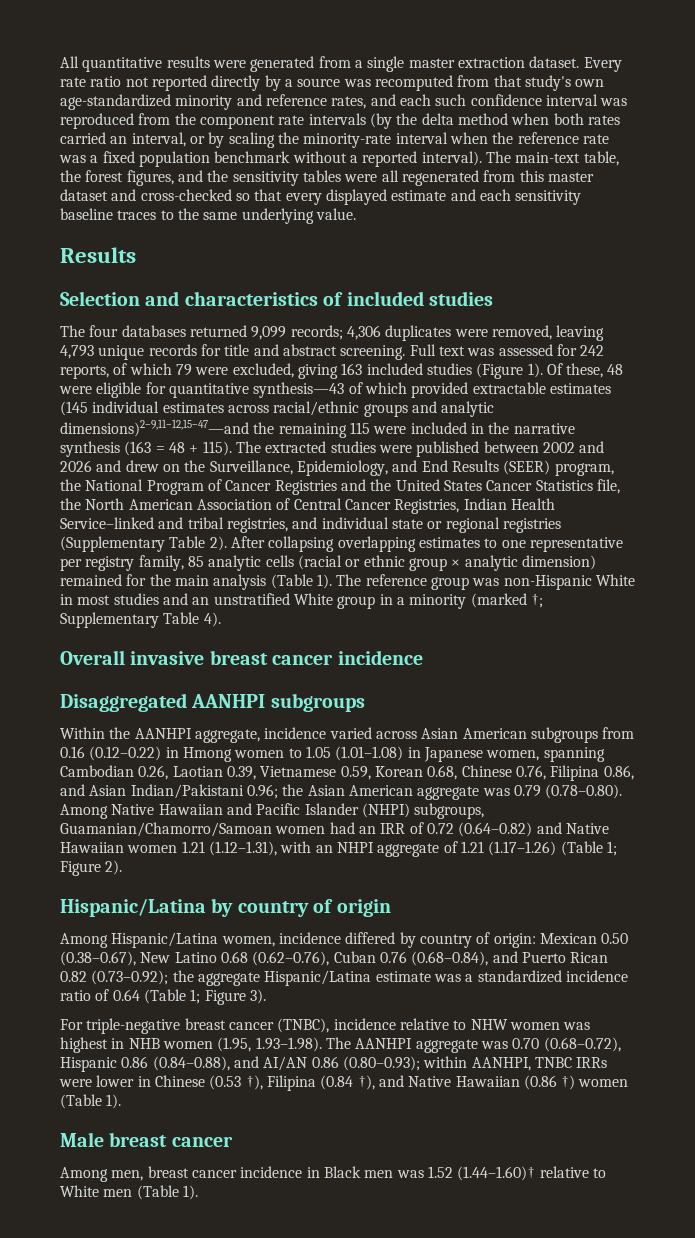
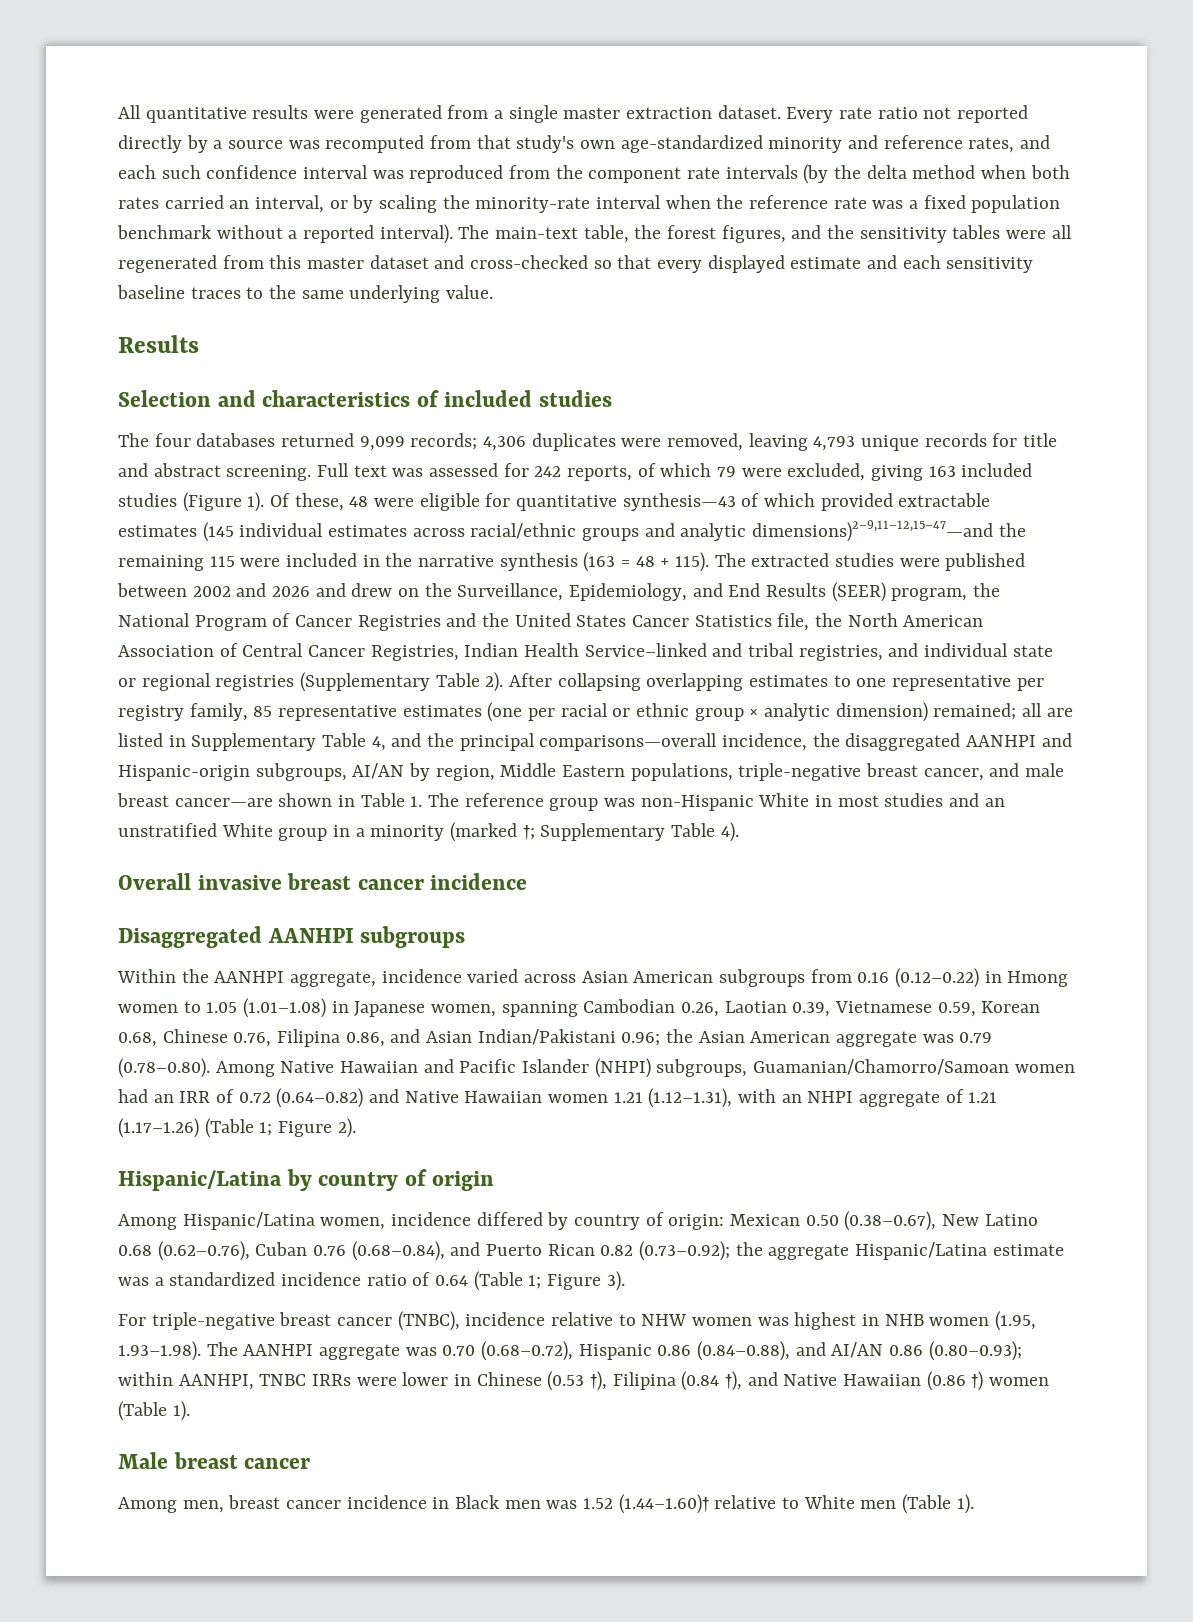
- After collapsing overlapping estimates to one representative per registry family, 85 analytic cells (racial or ethnic group × analytic dimension) remained for the main analysis (Table 1). The reference group was non-Hispanic White in most studies and an unstratified White group in a minority (marked †; Supplementary Table 4).
+ After collapsing overlapping estimates to one representative per registry family, 85 representative estimates (one per racial or ethnic group × analytic dimension) remained; all are listed in Supplementary Table 4, and the principal comparisons—overall incidence, the disaggregated AANHPI and Hispanic-origin subgroups, AI/AN by region, Middle Eastern populations, triple-negative breast cancer, and male breast cancer—are shown in Table 1. The reference group was non-Hispanic White in most studies and an unstratified White group in a minority (marked †; Supplementary Table 4).

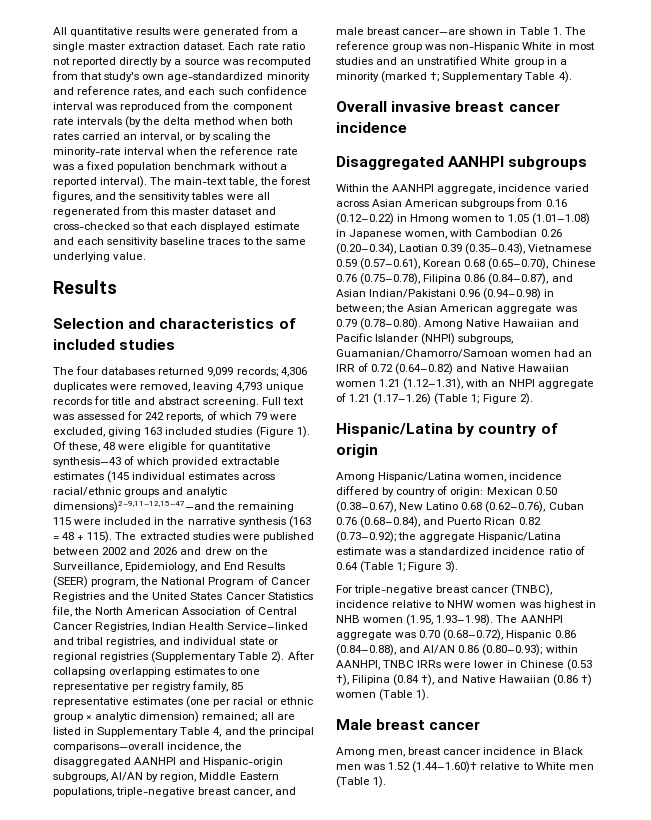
- Every rate ratio not reported directly by a source was recomputed from that study's own age-standardized minority and reference rates, and each such confidence interval was reproduced from the component rate intervals (by the delta method when both rates carried an interval, or by scaling the minority-rate interval when the reference rate was a fixed population benchmark without a reported interval).
+ Each rate ratio not reported directly by a source was recomputed from that study's own age-standardized minority and reference rates, and each such confidence interval was reproduced from the component rate intervals (by the delta method when both rates carried an interval, or by scaling the minority-rate interval when the reference rate was a fixed population benchmark without a reported interval).
- The main-text table, the forest figures, and the sensitivity tables were all regenerated from this master dataset and cross-checked so that every displayed estimate and each sensitivity baseline traces to the same underlying value.
+ The main-text table, the forest figures, and the sensitivity tables were all regenerated from this master dataset and cross-checked so that each displayed estimate and each sensitivity baseline traces to the same underlying value.
- Within the AANHPI aggregate, incidence varied across Asian American subgroups from 0.16 (0.12–0.22) in Hmong women to 1.05 (1.01–1.08) in Japanese women, spanning Cambodian 0.26, Laotian 0.39, Vietnamese 0.59, Korean 0.68, Chinese 0.76, Filipina 0.86, and Asian Indian/Pakistani 0.96;
+ Within the AANHPI aggregate, incidence varied across Asian American subgroups from 0.16 (0.12–0.22) in Hmong women to 1.05 (1.01–1.08) in Japanese women, with Cambodian 0.26 (0.20–0.34), Laotian 0.39 (0.35–0.43), Vietnamese 0.59 (0.57–0.61), Korean 0.68 (0.65–0.70), Chinese 0.76 (0.75–0.78), Filipina 0.86 (0.84–0.87), and Asian Indian/Pakistani 0.96 (0.94–0.98) in between;

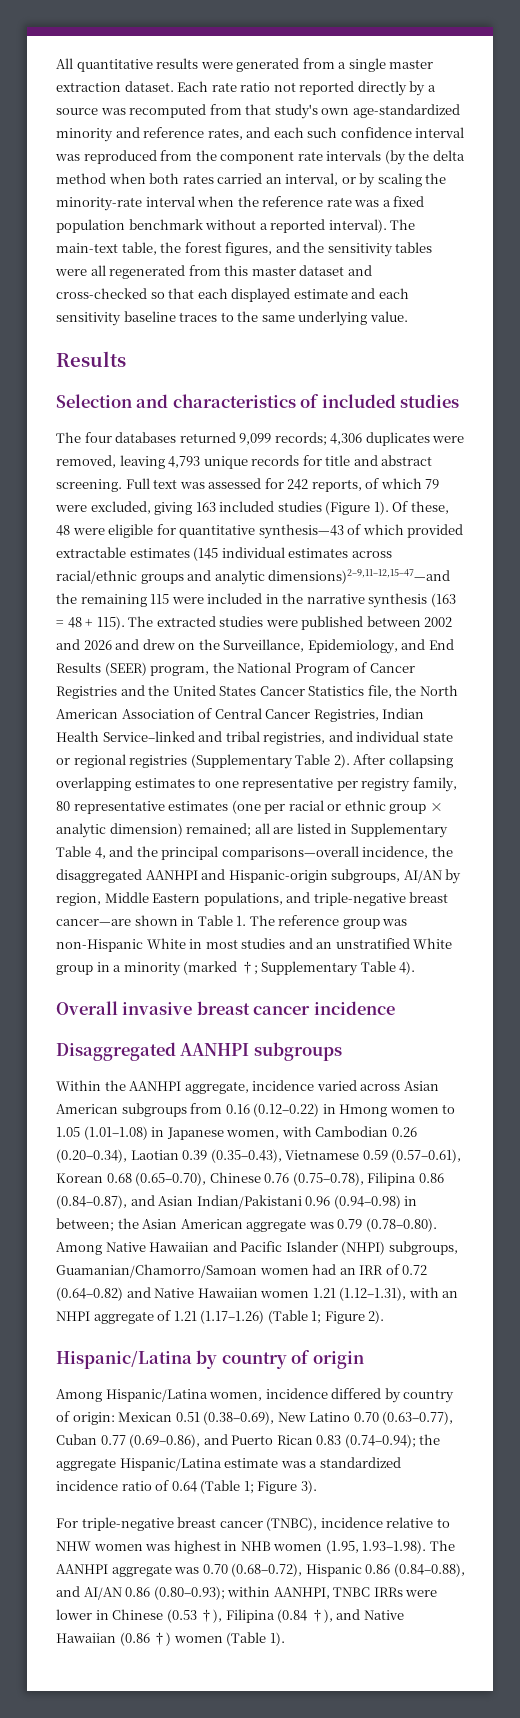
- After collapsing overlapping estimates to one representative per registry family, 85 representative estimates (one per racial or ethnic group × analytic dimension) remained;
+ After collapsing overlapping estimates to one representative per registry family, 80 representative estimates (one per racial or ethnic group × analytic dimension) remained;
- all are listed in Supplementary Table 4, and the principal comparisons—overall incidence, the disaggregated AANHPI and Hispanic-origin subgroups, AI/AN by region, Middle Eastern populations, triple-negative breast cancer, and male breast cancer—are shown in Table 1. The reference group was non-Hispanic White in most studies and an unstratified White group in a minority (marked †;
+ all are listed in Supplementary Table 4, and the principal comparisons—overall incidence, the disaggregated AANHPI and Hispanic-origin subgroups, AI/AN by region, Middle Eastern populations, and triple-negative breast cancer—are shown in Table 1. The reference group was non-Hispanic White in most studies and an unstratified White group in a minority (marked †;
- Among Hispanic/Latina women, incidence differed by country of origin: Mexican 0.50 (0.38–0.67), New Latino 0.68 (0.62–0.76), Cuban 0.76 (0.68–0.84), and Puerto Rican 0.82 (0.73–0.92); the aggregate Hispanic/Latina estimate was a standardized incidence ratio of 0.64 (Table 1; Figure 3).
+ Among Hispanic/Latina women, incidence differed by country of origin: Mexican 0.51 (0.38–0.69), New Latino 0.70 (0.63–0.77), Cuban 0.77 (0.69–0.86), and Puerto Rican 0.83 (0.74–0.94); the aggregate Hispanic/Latina estimate was a standardized incidence ratio of 0.64 (Table 1; Figure 3).
- Male breast cancer
- Among men, breast cancer incidence in Black men was 1.52 (1.44–1.60)† relative to White men (Table 1).

